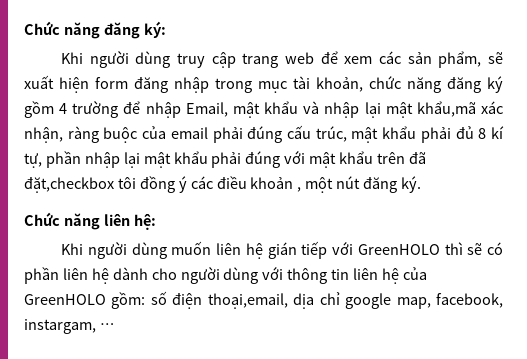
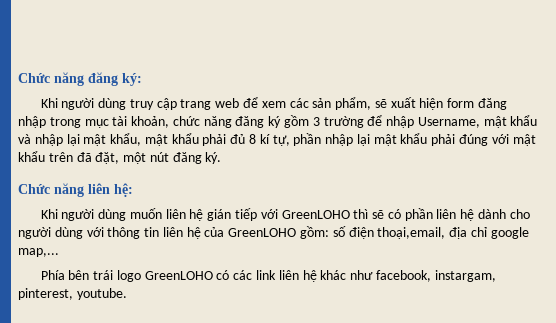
- Khi người dùng truy cập trang web để xem các sản phẩm, sẽ xuất hiện form đăng nhập trong mục tài khoản, chức năng đăng ký gồm 4 trường để nhập Email, mật khẩu và nhập lại mật khẩu,mã xác nhận, ràng buộc của email phải đúng cấu trúc, mật khẩu phải đủ 8 kí tự, phần nhập lại mật khẩu phải đúng với mật khẩu trên đã đặt,checkbox tôi đồng ý các điều khoản , một nút đăng ký.
+ Khi người dùng truy cập trang web để xem các sản phẩm, sẽ xuất hiện form đăng nhập trong mục tài khoản, chức năng đăng ký gồm 3 trường để nhập Username, mật khẩu và nhập lại mật khẩu, mật khẩu phải đủ 8 kí tự, phần nhập lại mật khẩu phải đúng với mật khẩu trên đã đặt, một nút đăng ký.
- Khi người dùng muốn liên hệ gián tiếp với GreenHOLO thì sẽ có phần liên hệ dành cho người dùng với thông tin liên hệ của GreenHOLO gồm: số điện thoại,email, dịa chỉ google map, facebook, instargam, …
+ Khi người dùng muốn liên hệ gián tiếp với GreenLOHO thì sẽ có phần liên hệ dành cho người dùng với thông tin liên hệ của GreenLOHO gồm: số điện thoại,email, địa chỉ google map,...
+ Phía bên trái logo GreenLOHO có các link liên hệ khác như facebook, instargam, pinterest, youtube.

